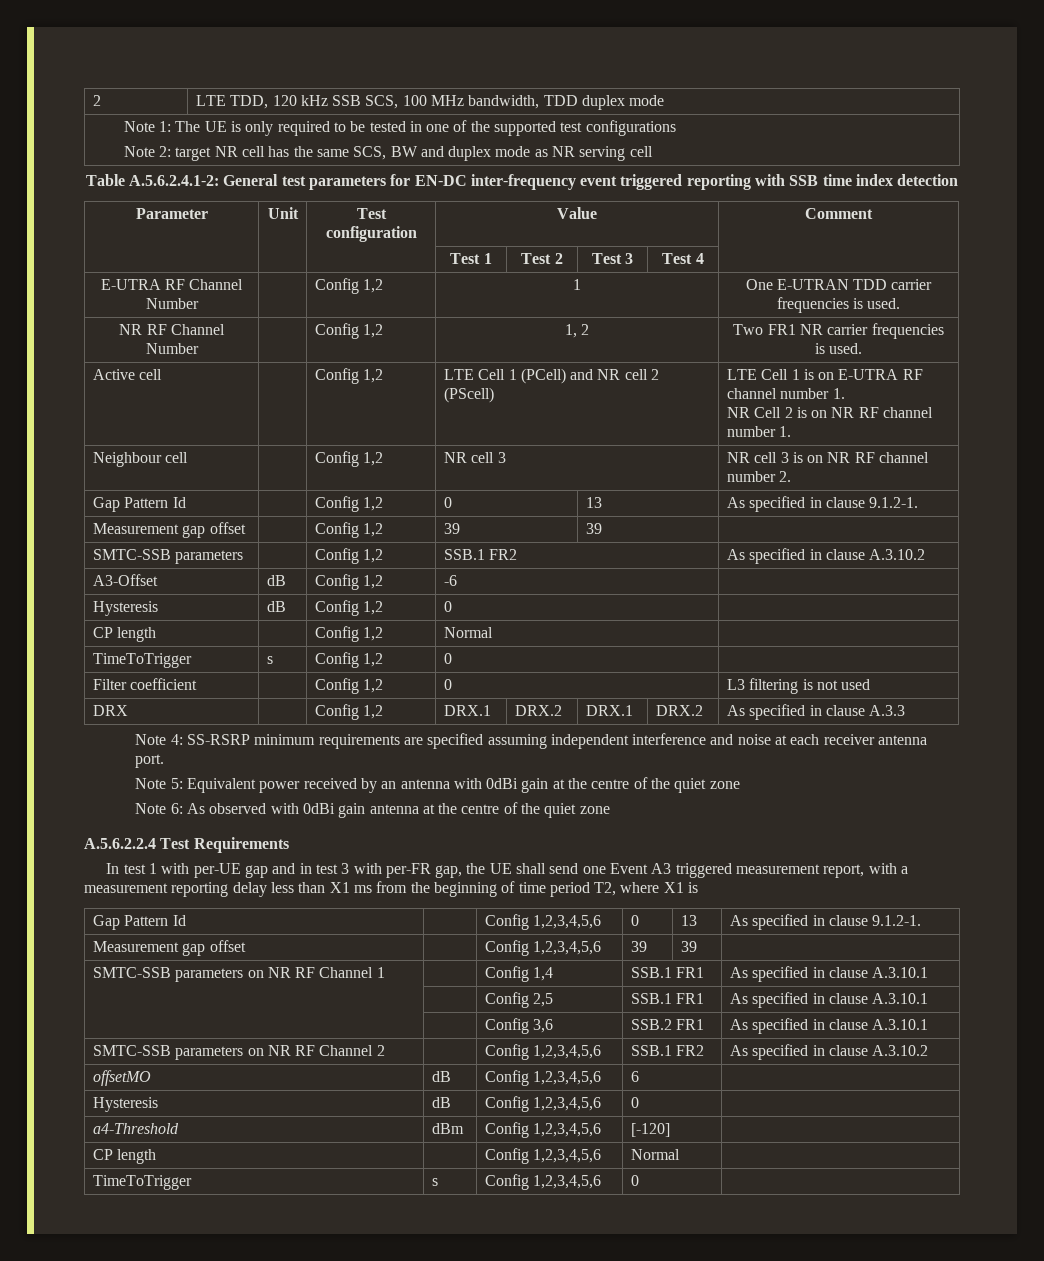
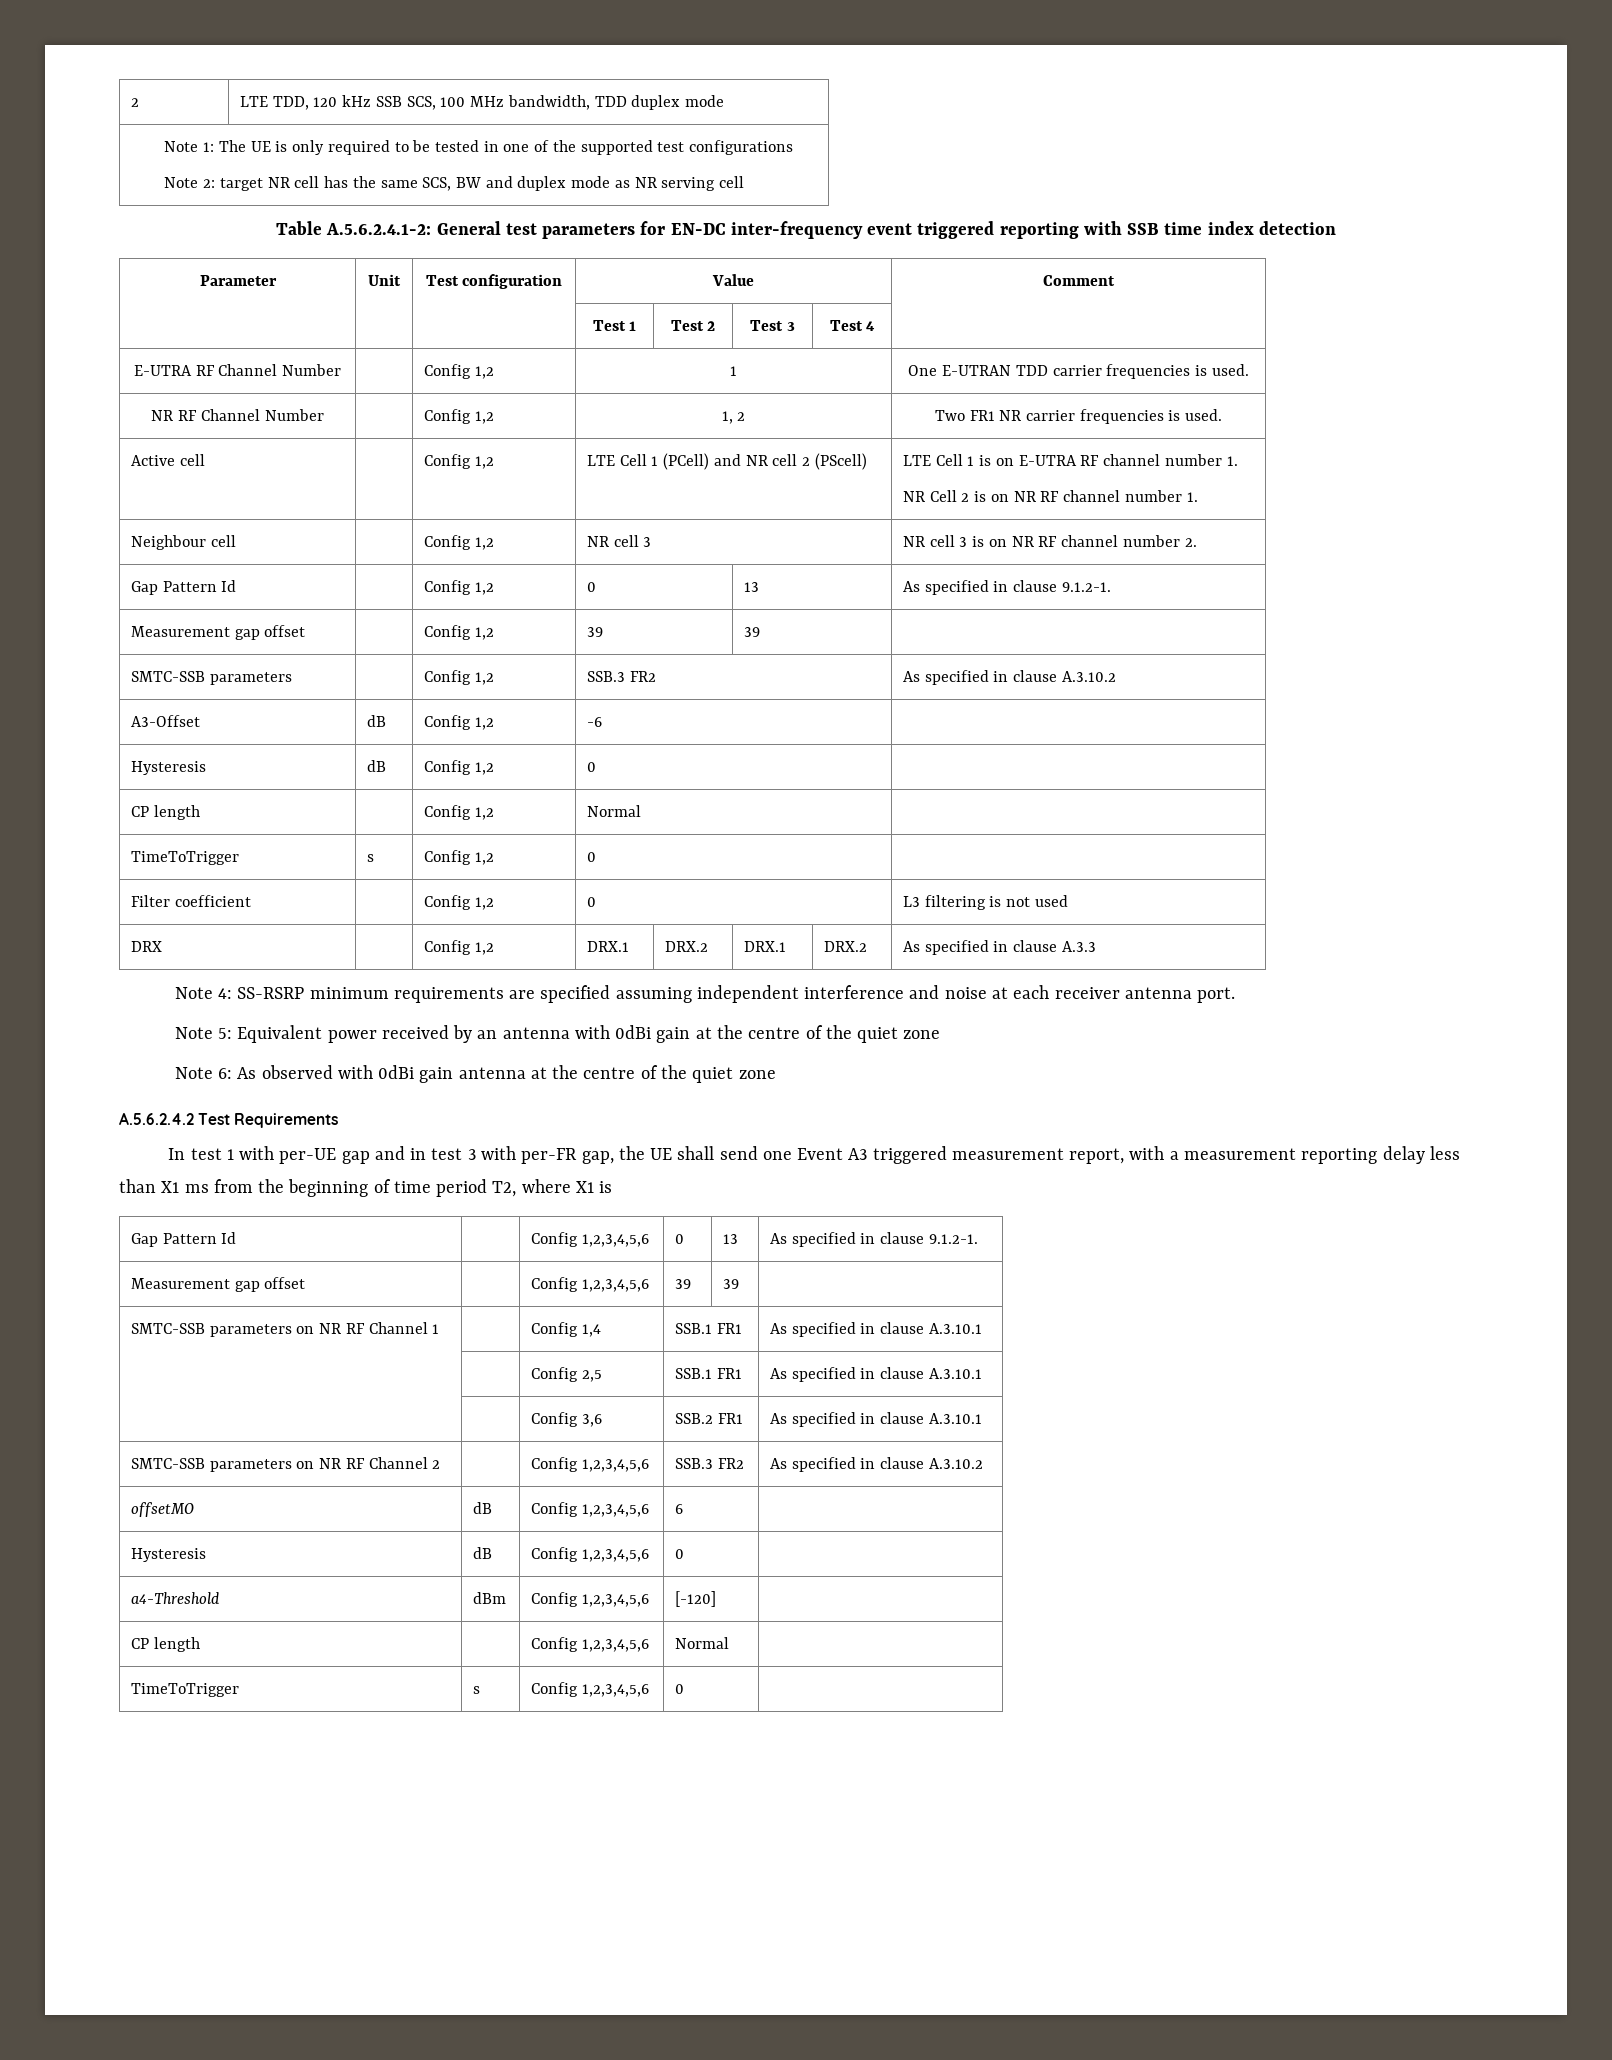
- SMTC-SSB parameters | | Config 1,2 | SSB.1 FR2 | As specified in clause A.3.10.2
+ SMTC-SSB parameters | | Config 1,2 | SSB.3 FR2 | As specified in clause A.3.10.2
- A.5.6.2.2.4 Test Requirements
+ A.5.6.2.4.2 Test Requirements
- SMTC-SSB parameters on NR RF Channel 2 | | Config 1,2,3,4,5,6 | SSB.1 FR2 | As specified in clause A.3.10.2
+ SMTC-SSB parameters on NR RF Channel 2 | | Config 1,2,3,4,5,6 | SSB.3 FR2 | As specified in clause A.3.10.2

